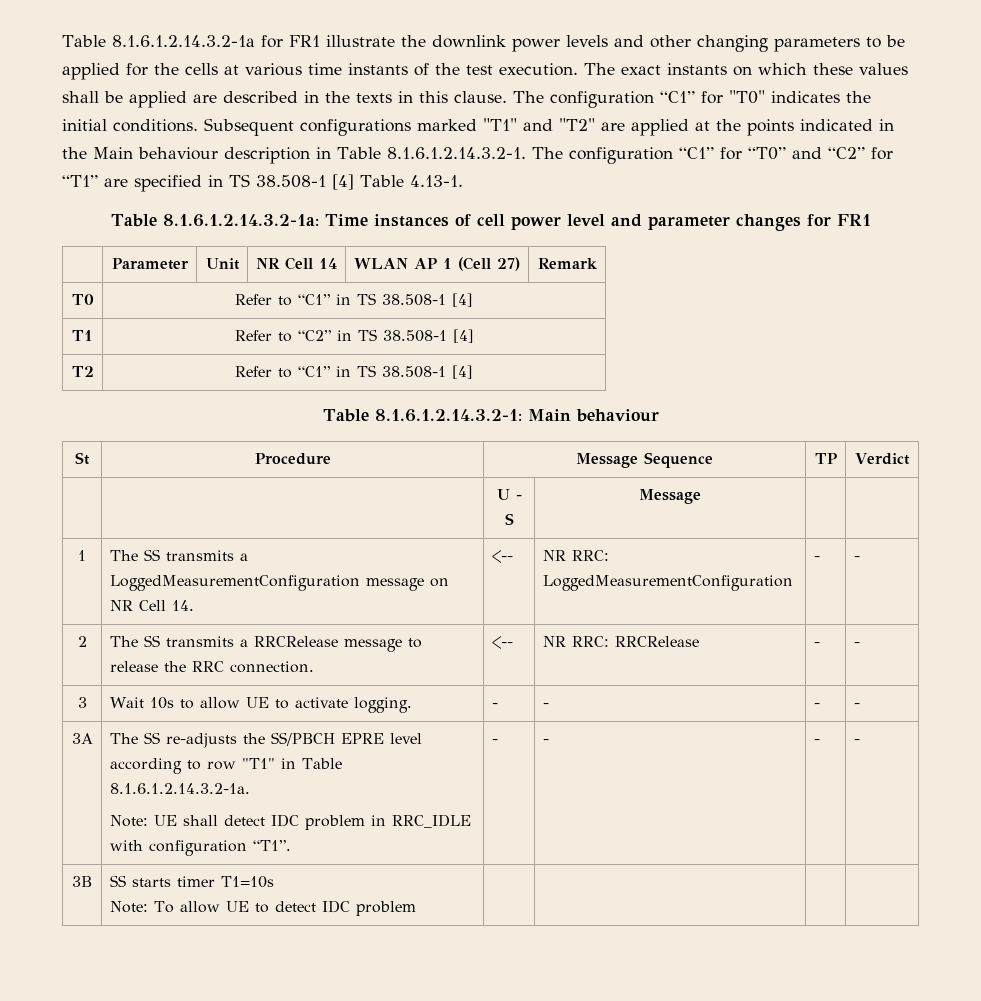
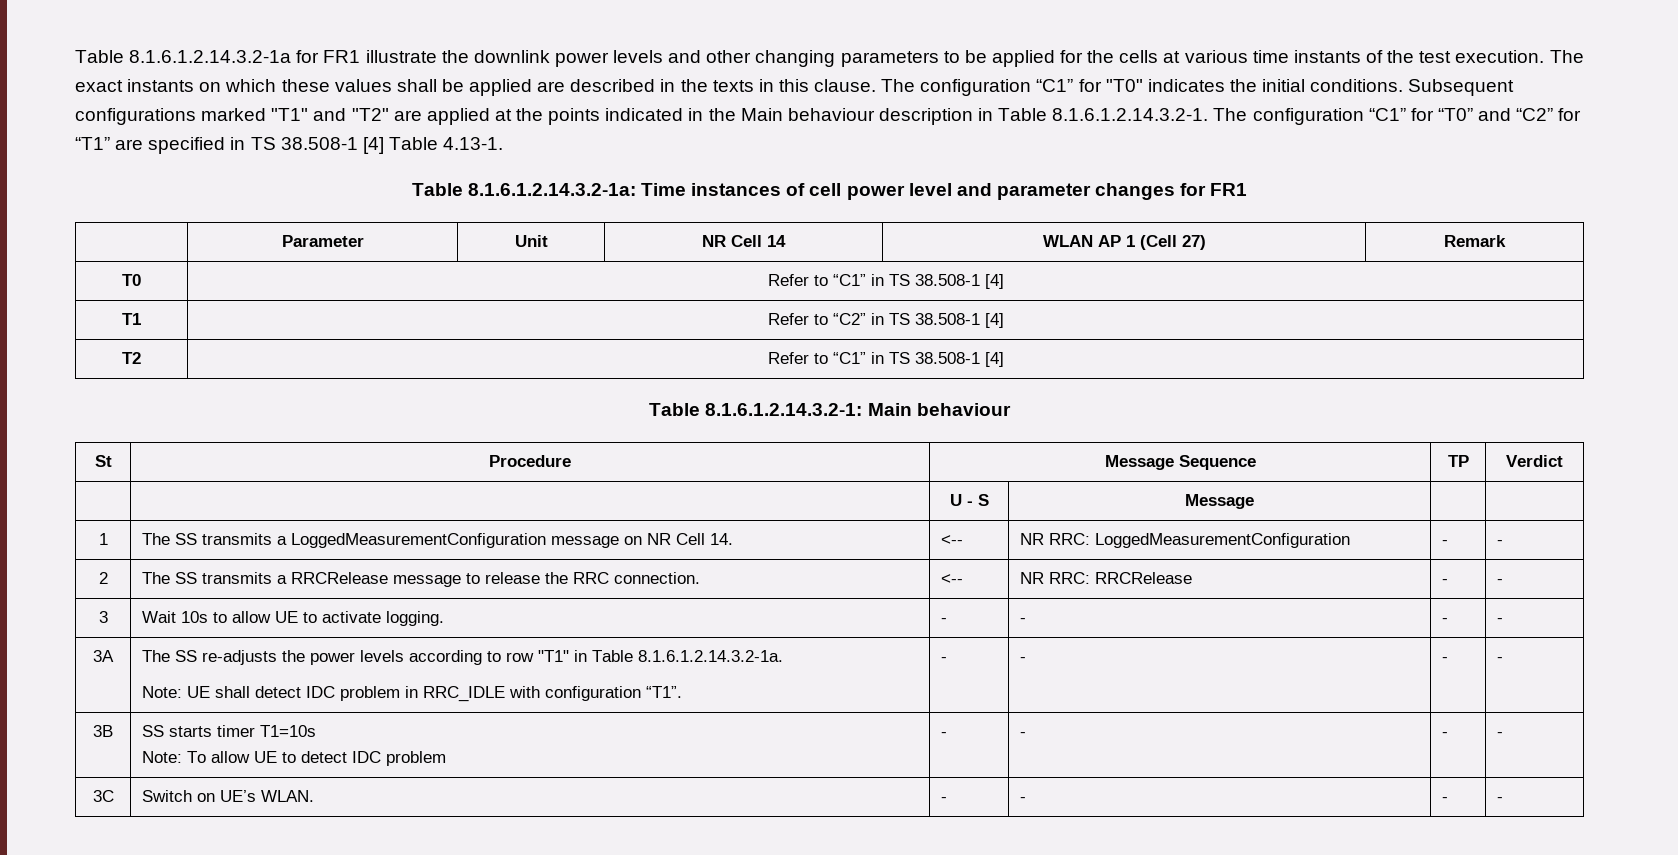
- 3A | The SS re-adjusts the SS/PBCH EPRE level according to row "T1" in Table 8.1.6.1.2.14.3.2-1a.
+ 3A | The SS re-adjusts the power levels according to row "T1" in Table 8.1.6.1.2.14.3.2-1a.
  3B | SS starts timer T1=10s
- Note: To allow UE to detect IDC problem | | | |
+ Note: To allow UE to detect IDC problem | - | - | - | -
+ 3C | Switch on UE’s WLAN. | - | - | - | -

